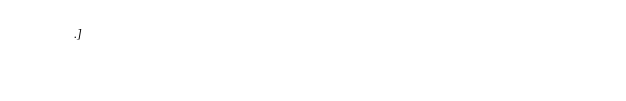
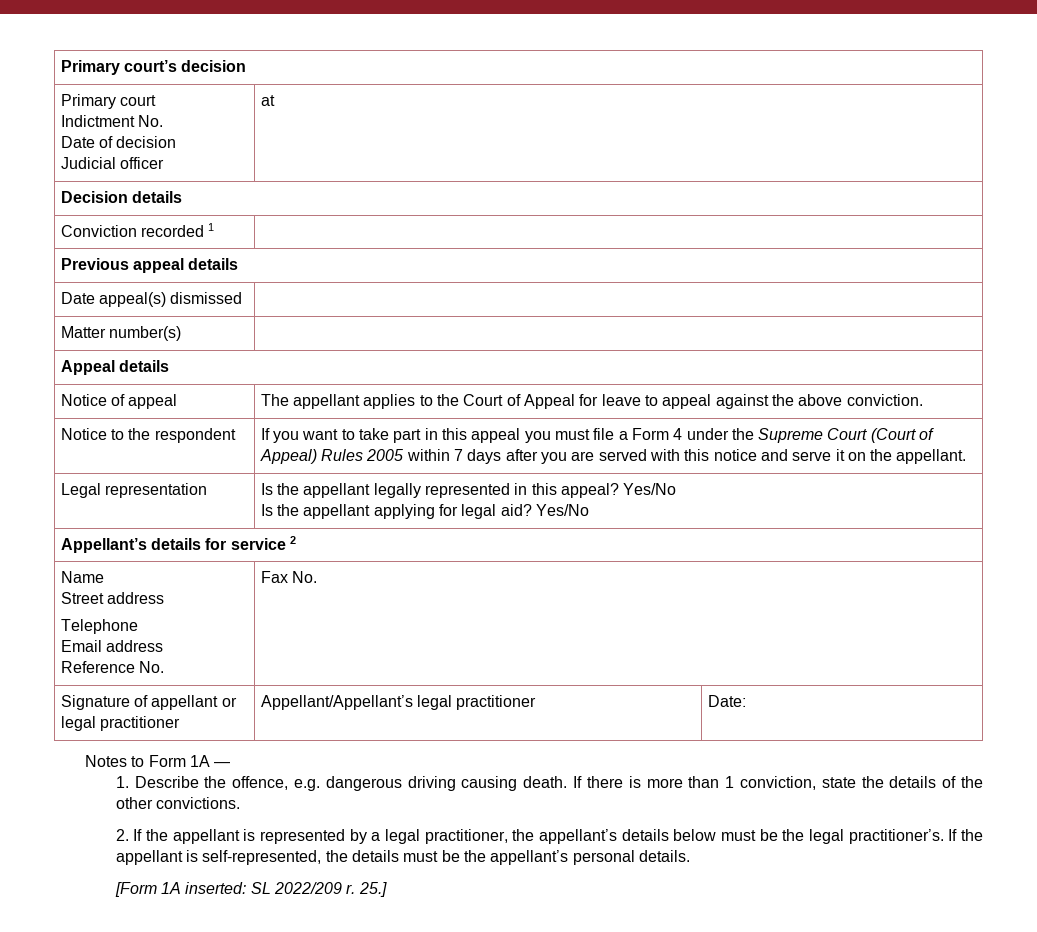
- .]
+ Primary court’s decision
+ Primary court
+ Indictment No.
+ Date of decision
+ Judicial officer | at
+ Decision details
+ Conviction recorded 1 |
+ Previous appeal details
+ Date appeal(s) dismissed |
+ Matter number(s) |
+ Appeal details
+ Notice of appeal | The appellant applies to the Court of Appeal for leave to appeal against the above conviction.
+ Notice to the respondent | If you want to take part in this appeal you must file a Form 4 under the Supreme Court (Court of Appeal) Rules 2005 within 7 days after you are served with this notice and serve it on the appellant.
+ Legal representation | Is the appellant legally represented in this appeal? Yes/No
+ Is the appellant applying for legal aid? Yes/No
+ Appellant’s details for service 2
+ Name
+ Street address
+ Telephone
+ Email address
+ Reference No. | Fax No.
+ Signature of appellant or legal practitioner | Appellant/Appellant’s legal practitioner | Date:
+ Notes to Form 1A —
+ 1. Describe the offence, e.g. dangerous driving causing death. If there is more than 1 conviction, state the details of the other convictions.
+ 2. If the appellant is represented by a legal practitioner, the appellant’s details below must be the legal practitioner’s. If the appellant is self-represented, the details must be the appellant’s personal details.
+ [Form 1A inserted: SL 2022/209 r. 25.]

